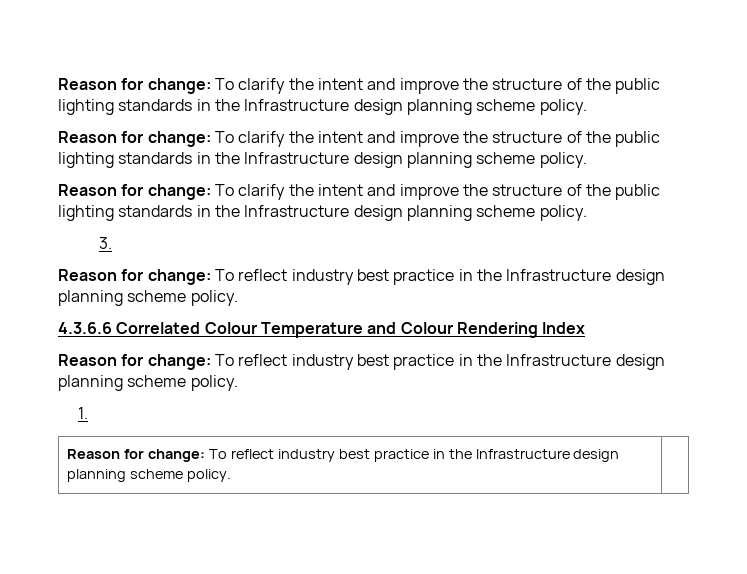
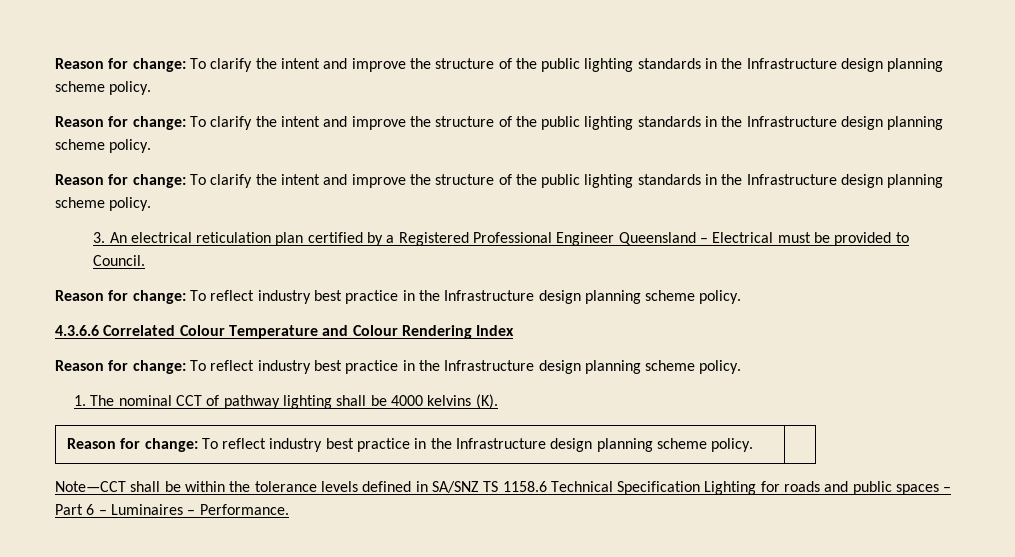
- 3.
+ 3. An electrical reticulation plan certified by a Registered Professional Engineer Queensland – Electrical must be provided to Council.
- 1.
+ 1. The nominal CCT of pathway lighting shall be 4000 kelvins (K).
+ Note—CCT shall be within the tolerance levels defined in SA/SNZ TS 1158.6 Technical Specification Lighting for roads and public spaces – Part 6 – Luminaires – Performance.

